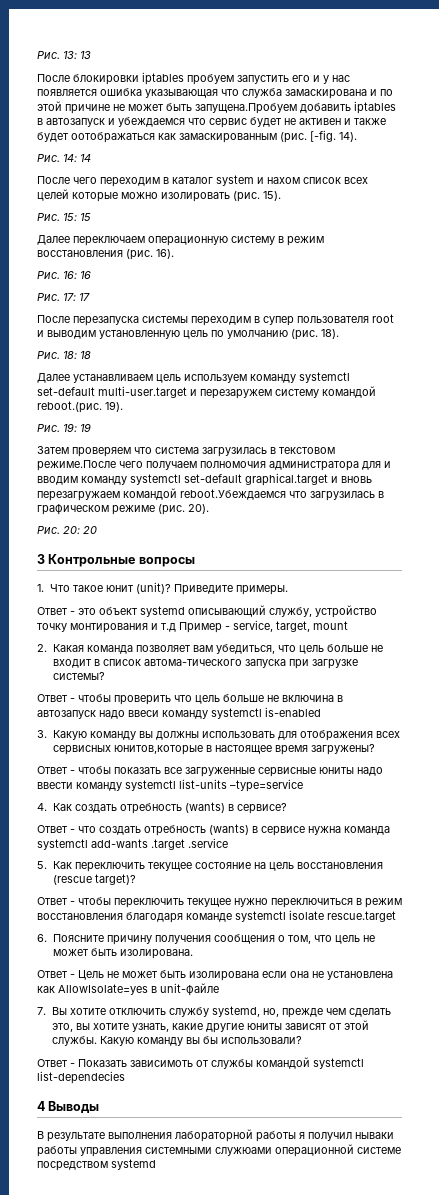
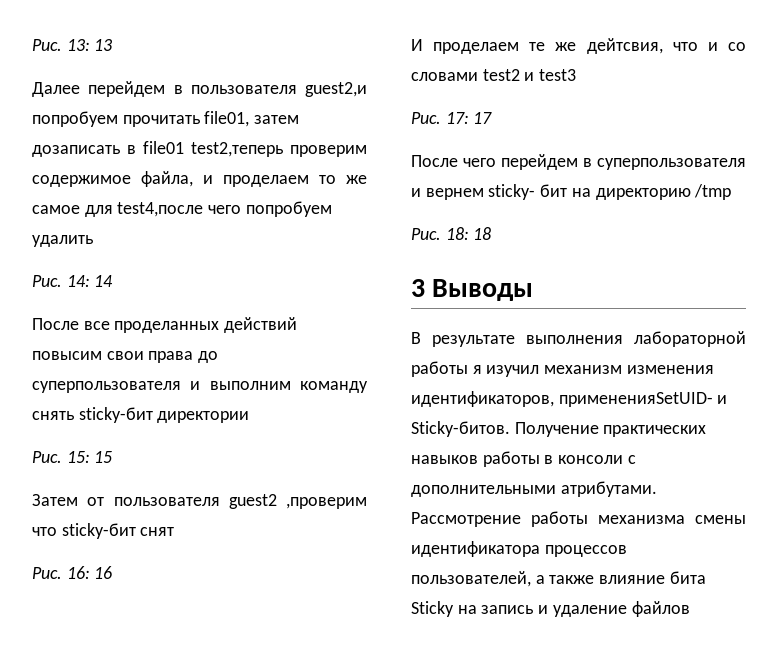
- После блокировки iptables пробуем запустить его и у нас появляется ошибка указывающая что служба замаскирована и по этой причине не может быть запущена.Пробуем добавить iptables в автозапуск и убеждаемся что сервис будет не активен и также будет оотображаться как замаскированным (рис. [-fig. 14).
+ Далее перейдем в пользователя guest2,и попробуем прочитать file01, затем дозаписать в file01 test2,теперь проверим содержимое файла, и проделаем то же самое для test4,после чего попробуем удалить
  Рис. 14: 14
- После чего переходим в каталог system и нахом список всех целей которые можно изолировать (рис. 15).
+ После все проделанных действий повысим свои права до суперпользователя и выполним команду снять sticky-бит директории
  Рис. 15: 15
- Далее переключаем операционную систему в режим восстановления (рис. 16).
+ Затем от пользователя guest2 ,проверим что sticky-бит снят
  Рис. 16: 16
+ И проделаем те же дейтсвия, что и со словами test2 и test3
  Рис. 17: 17
- После перезапуска системы переходим в супер пользователя root и выводим установленную цель по умолчанию (рис. 18).
+ После чего перейдем в суперпользователя и вернем sticky- бит на директорию /tmp
  Рис. 18: 18
- Далее устанавливаем цель используем команду systemctl set-default multi-user.target и перезаружем систему командой reboot.(рис. 19).
- Рис. 19: 19
- Затем проверяем что система загрузилась в текстовом режиме.После чего получаем полномочия администратора для и вводим команду systemctl set-default graphical.target и вновь перезагружаем командой reboot.Убеждаемся что загрузилась в графическом режиме (рис. 20).
- Рис. 20: 20
- 3 Контрольные вопросы
- 1. Что такое юнит (unit)? Приведите примеры.
- Ответ - это объект systemd описывающий службу, устройство точку монтирования и т.д Пример - service, target, mount
- 2. Какая команда позволяет вам убедиться, что цель больше не входит в список автома-тического запуска при загрузке системы?
- Ответ - чтобы проверить что цель больше не включина в автозапуск надо ввеси команду systemctl is-enabled
- 3. Какую команду вы должны использовать для отображения всех сервисных юнитов,которые в настоящее время загружены?
- Ответ - чтобы показать все загруженные сервисные юниты надо ввести команду systemctl list-units –type=service
- 4. Как создать отребность (wants) в сервисе?
- Ответ - что создать отребность (wants) в сервисе нужна команда systemctl add-wants .target .service
- 5. Как переключить текущее состояние на цель восстановления (rescue target)?
- Ответ - чтобы переключить текущее нужно переключиться в режим восстановления благодаря команде systemctl isolate rescue.target
- 6. Поясните причину получения сообщения о том, что цель не может быть изолирована.
- Ответ - Цель не может быть изолирована если она не установлена как AllowIsolate=yes в unit-файле
- 7. Вы хотите отключить службу systemd, но, прежде чем сделать это, вы хотите узнать, какие другие юниты зависят от этой службы. Какую команду вы бы использовали?
- Ответ - Показать зависимоть от службы командой systemctl list-dependecies
- 4 Выводы
+ 3 Выводы
- В результате выполнения лабораторной работы я получил нываки работы управления системными служюами операционной системе посредством systemd
+ В результате выполнения лабораторной работы я изучил механизм изменения идентификаторов, примененияSetUID- и Sticky-битов. Получение практических навыков работы в консоли с дополнительными атрибутами. Рассмотрение работы механизма смены идентификатора процессов пользователей, а также влияние бита Sticky на запись и удаление файлов

